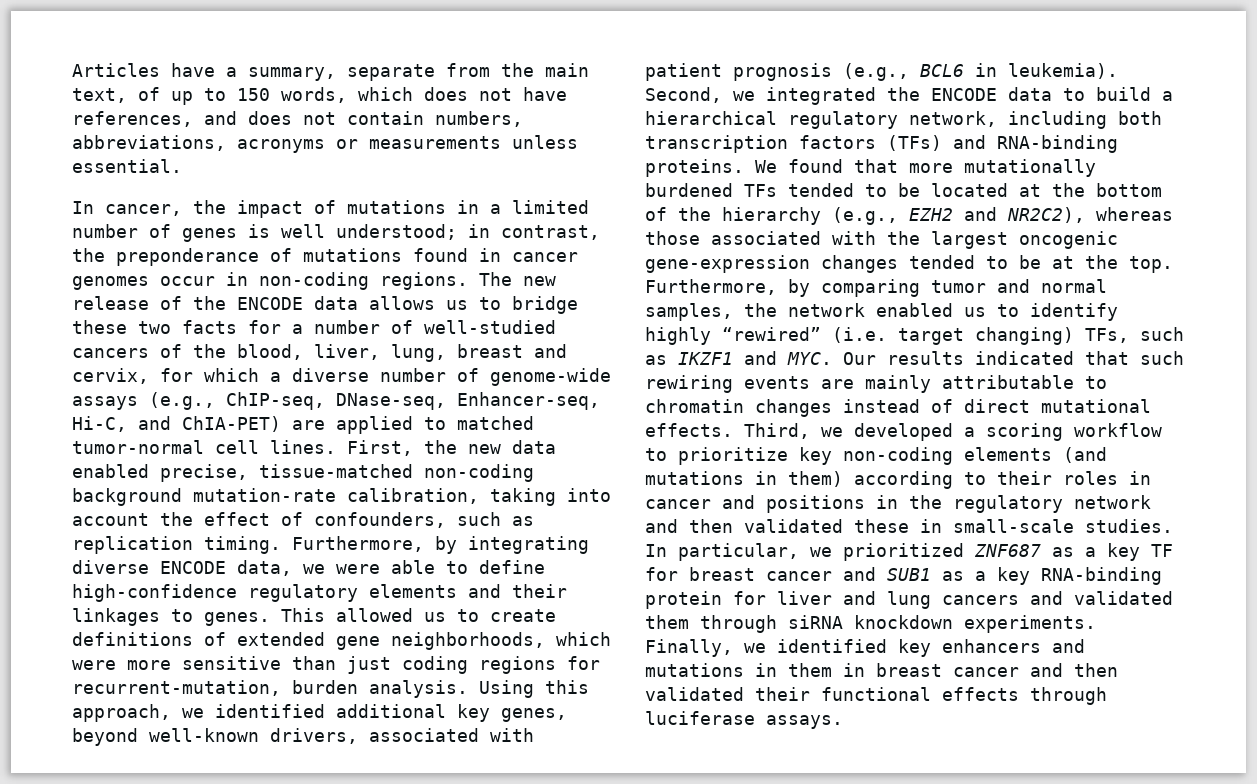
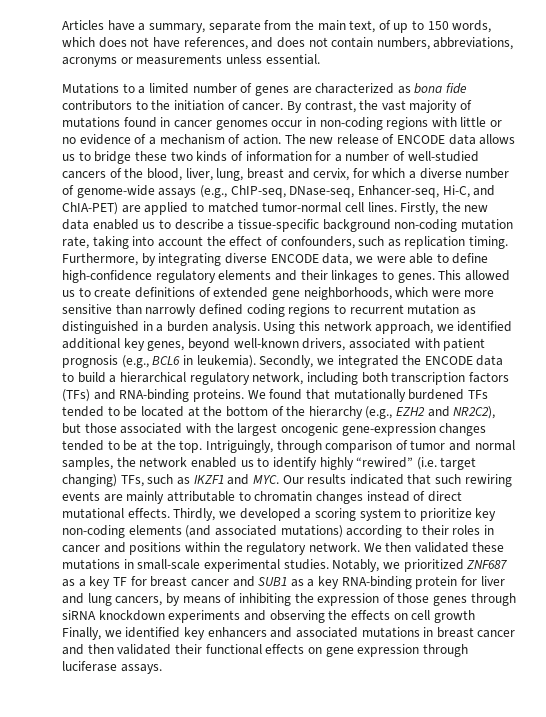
- In cancer, the impact of mutations in a limited number of genes is well understood; in contrast, the preponderance of mutations found in cancer genomes occur in non-coding regions.
+ Mutations to a limited number of genes are characterized as bona fide contributors to the initiation of cancer. By contrast, the vast majority of mutations found in cancer genomes occur in non-coding regions with little or no evidence of a mechanism of action.
- The new release of the ENCODE data allows us to bridge these two facts for a number of well-studied cancers of the blood, liver, lung, breast and cervix, for which a diverse number of genome-wide assays (e.g., ChIP-seq, DNase-seq, Enhancer-seq, Hi-C, and ChIA-PET) are applied to matched tumor-normal cell lines.
+ The new release of ENCODE data allows us to bridge these two kinds of information for a number of well-studied cancers of the blood, liver, lung, breast and cervix, for which a diverse number of genome-wide assays (e.g., ChIP-seq, DNase-seq, Enhancer-seq, Hi-C, and ChIA-PET) are applied to matched tumor-normal cell lines.
- First, the new data enabled precise, tissue-matched non-coding background mutation-rate calibration, taking into account the effect of confounders, such as replication timing.
+ Firstly, the new data enabled us to describe a tissue-specific background non-coding mutation rate, taking into account the effect of confounders, such as replication timing.
- This allowed us to create definitions of extended gene neighborhoods, which were more sensitive than just coding regions for recurrent-mutation, burden analysis.
+ This allowed us to create definitions of extended gene neighborhoods, which were more sensitive than narrowly defined coding regions to recurrent mutation as distinguished in a burden analysis.
- Using this approach, we identified additional key genes, beyond well-known drivers, associated with patient prognosis (e.g., BCL6 in leukemia).
+ Using this network approach, we identified additional key genes, beyond well-known drivers, associated with patient prognosis (e.g., BCL6 in leukemia).
- Second, we integrated the ENCODE data to build a hierarchical regulatory network, including both transcription factors (TFs) and RNA-binding proteins.
+ Secondly, we integrated the ENCODE data to build a hierarchical regulatory network, including both transcription factors (TFs) and RNA-binding proteins.
- We found that more mutationally burdened TFs tended to be located at the bottom of the hierarchy (e.g., EZH2 and NR2C2), whereas those associated with the largest oncogenic gene-expression changes tended to be at the top.
+ We found that mutationally burdened TFs tended to be located at the bottom of the hierarchy (e.g., EZH2 and NR2C2), but those associated with the largest oncogenic gene-expression changes tended to be at the top.
- Furthermore, by comparing tumor and normal samples, the network enabled us to identify highly “rewired” (i.e. target changing) TFs, such as IKZF1 and MYC. Our results indicated that such rewiring events are mainly attributable to chromatin changes instead of direct mutational effects.
+ Intriguingly, through comparison of tumor and normal samples, the network enabled us to identify highly “rewired” (i.e. target changing) TFs, such as IKZF1 and MYC. Our results indicated that such rewiring events are mainly attributable to chromatin changes instead of direct mutational effects.
- Third, we developed a scoring workflow to prioritize key non-coding elements (and mutations in them) according to their roles in cancer and positions in the regulatory network and then validated these in small-scale studies. In particular, we prioritized ZNF687 as a key TF for breast cancer and SUB1 as a key RNA-binding protein for liver and lung cancers and validated them through siRNA knockdown experiments. Finally, we identified key enhancers and mutations in them in breast cancer and then validated their functional effects through luciferase assays.
+ Thirdly, we developed a scoring system to prioritize key non-coding elements (and associated mutations) according to their roles in cancer and positions within the regulatory network. We then validated these mutations in small-scale experimental studies. Notably, we prioritized ZNF687 as a key TF for breast cancer and SUB1 as a key RNA-binding protein for liver and lung cancers, by means of inhibiting the expression of those genes through siRNA knockdown experiments and observing the effects on cell growth Finally, we identified key enhancers and associated mutations in breast cancer and then validated their functional effects on gene expression through luciferase assays.

